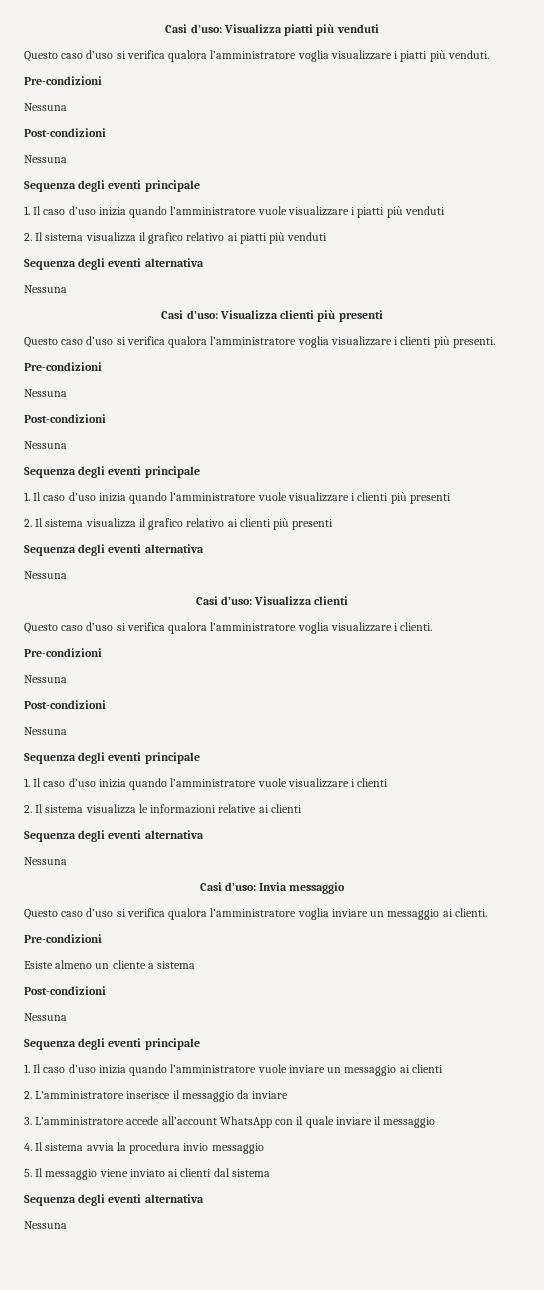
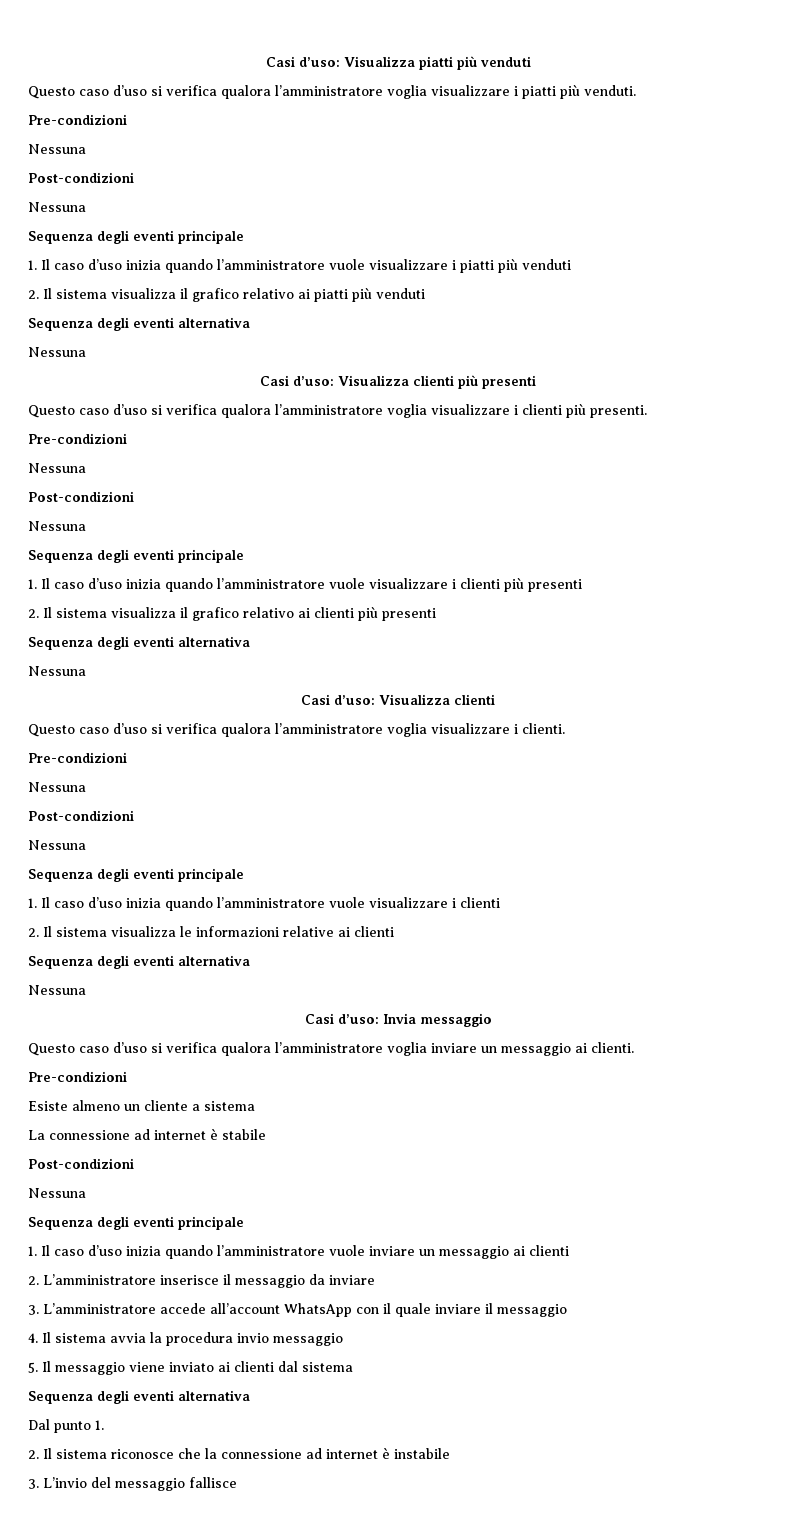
+ La connessione ad internet è stabile
  5. Il messaggio viene inviato ai clienti dal sistema
  Sequenza degli eventi alternativa
- Nessuna
+ Dal punto 1.
+ 2. Il sistema riconosce che la connessione ad internet è instabile
+ 3. L’invio del messaggio fallisce

